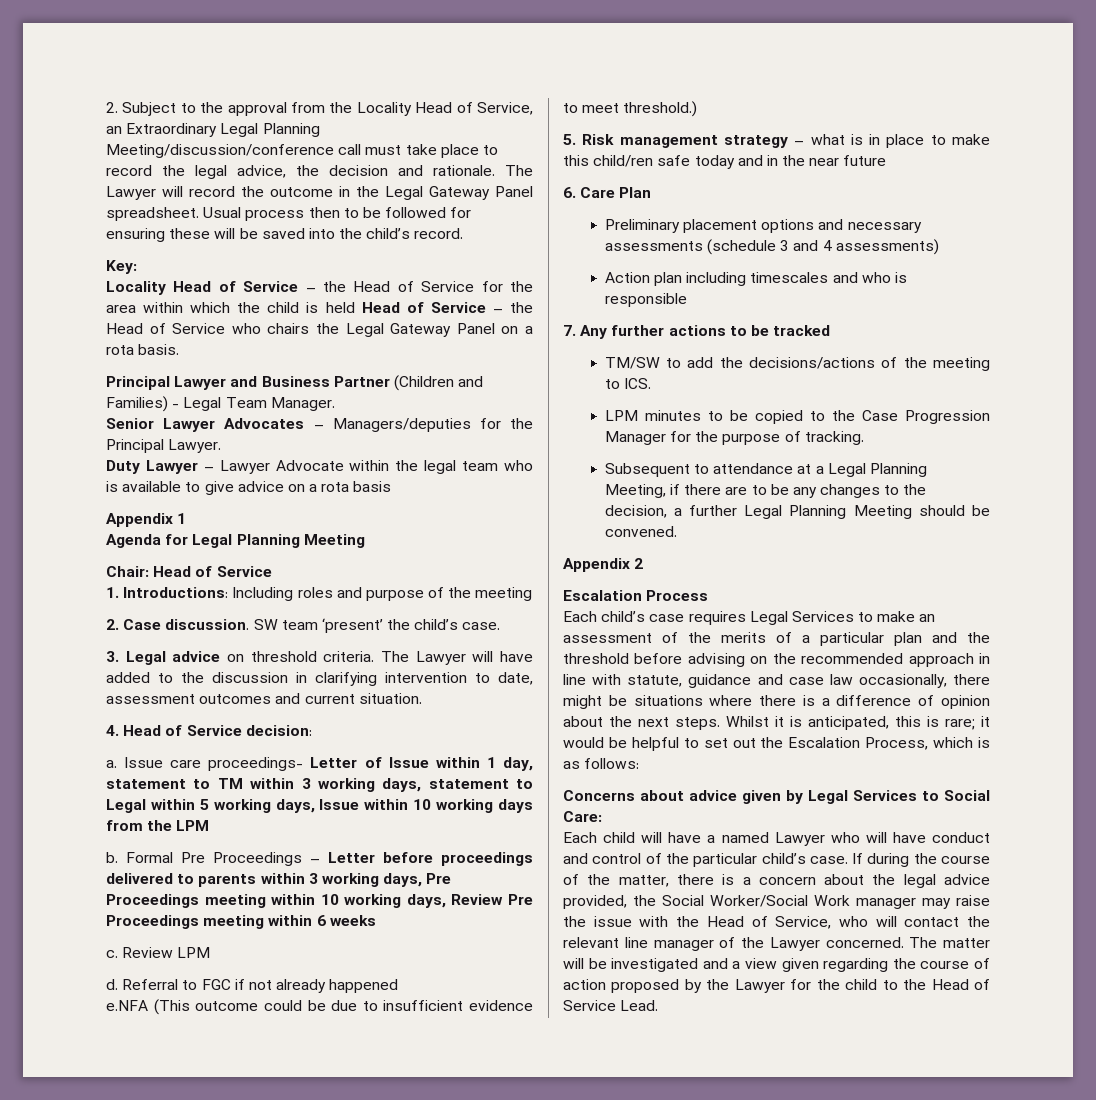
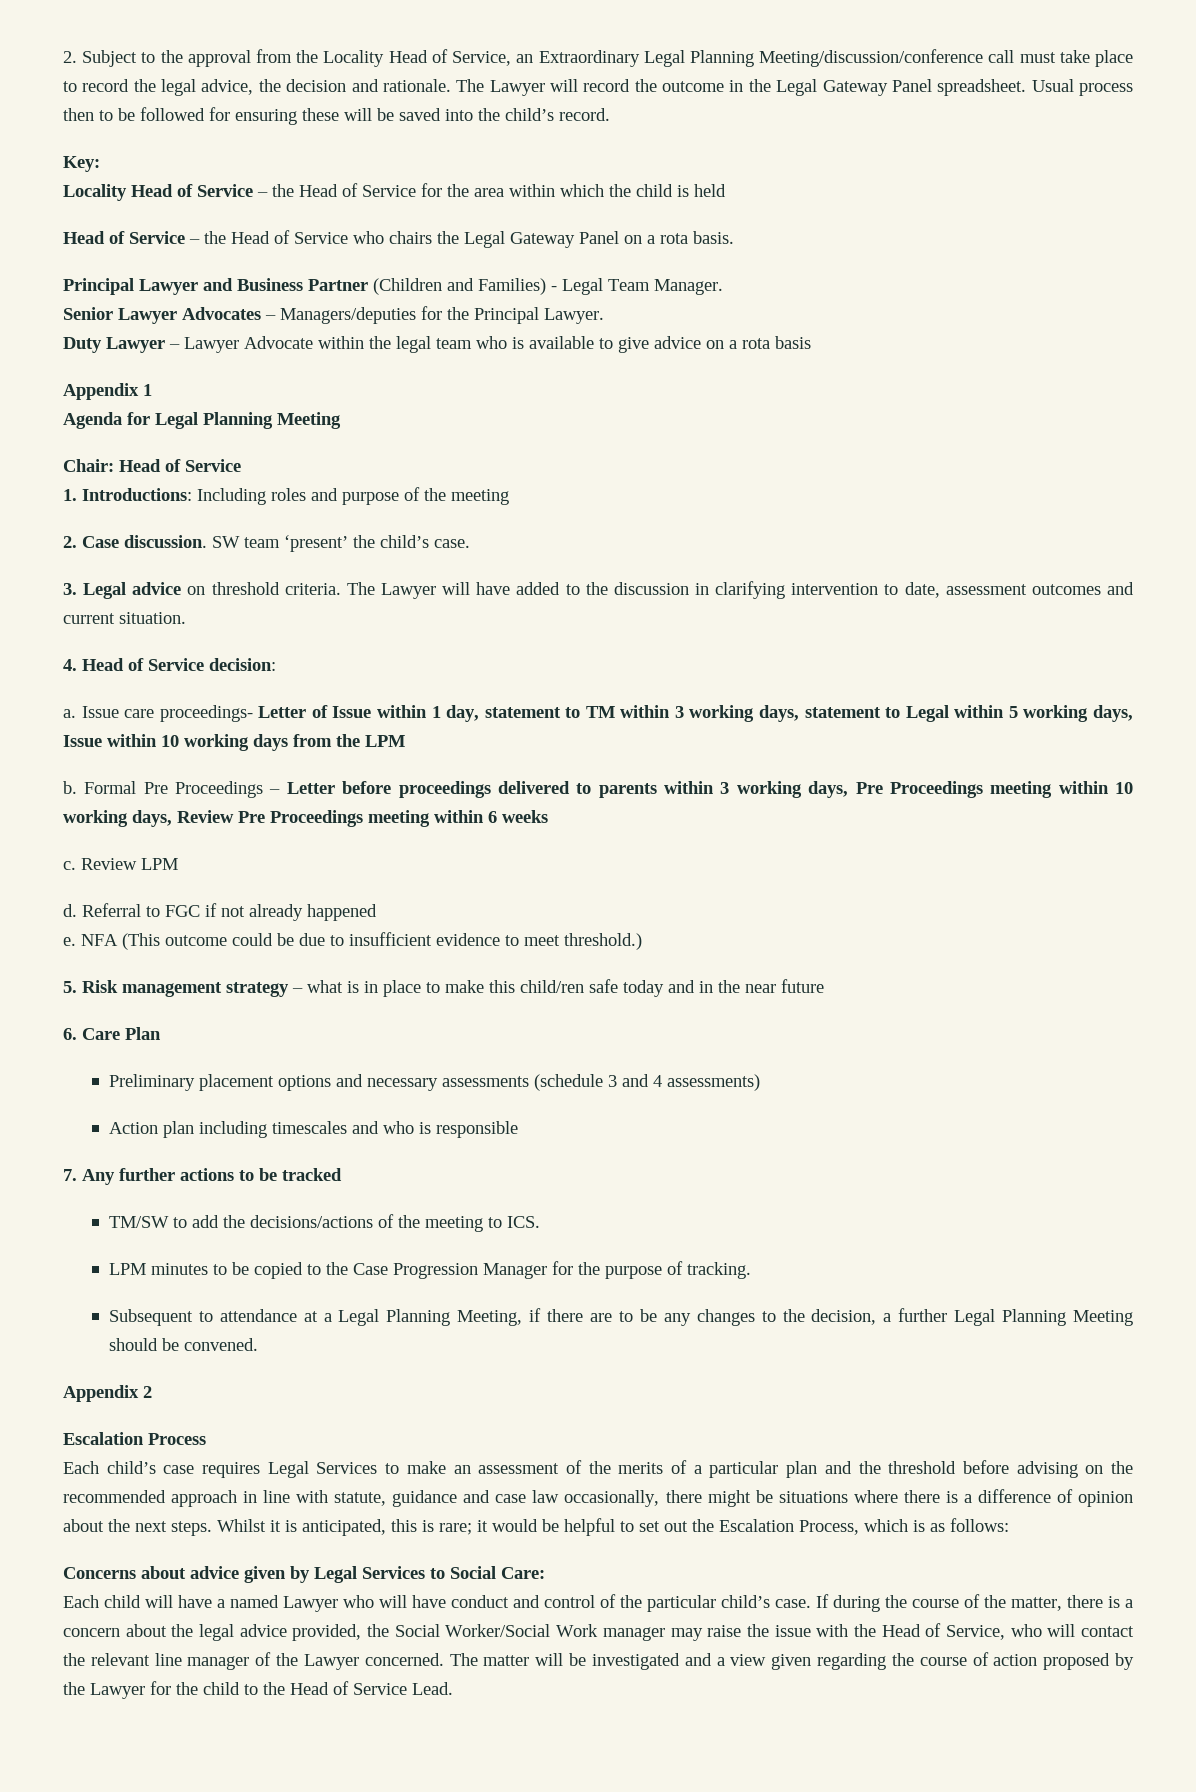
- Locality Head of Service – the Head of Service for the area within which the child is held Head of Service – the Head of Service who chairs the Legal Gateway Panel on a rota basis.
+ Locality Head of Service – the Head of Service for the area within which the child is held
+ Head of Service – the Head of Service who chairs the Legal Gateway Panel on a rota basis.
- e.NFA (This outcome could be due to insufficient evidence to meet threshold.)
+ e. NFA (This outcome could be due to insufficient evidence to meet threshold.)

